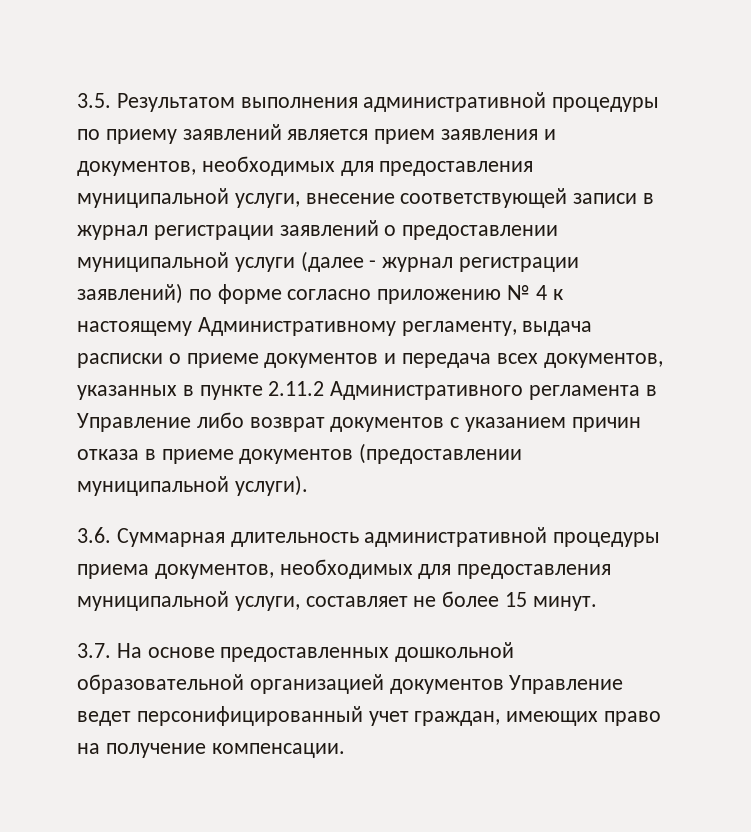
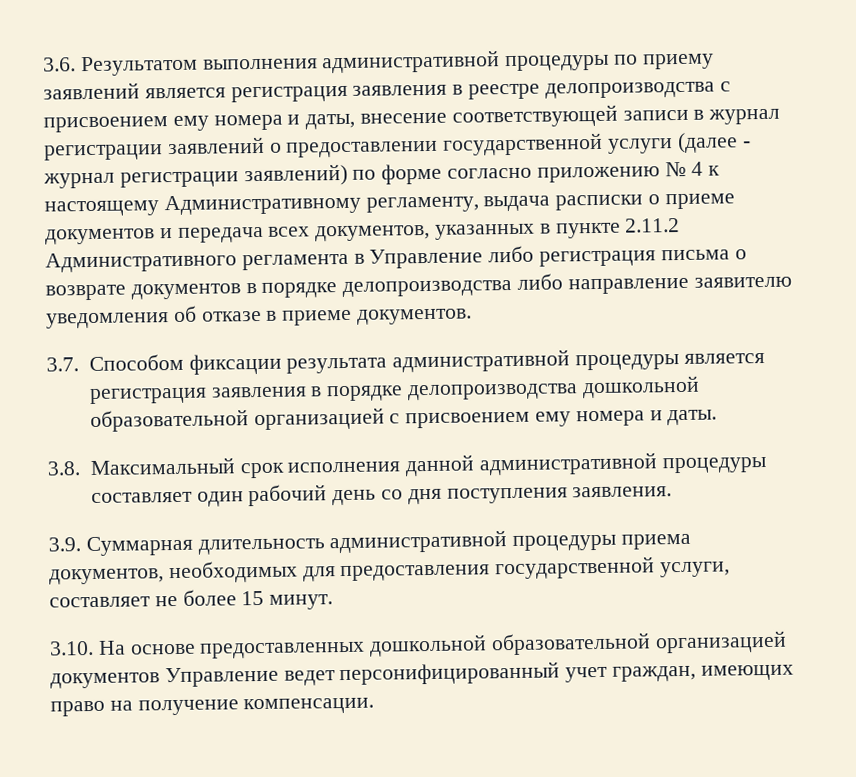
- 3.5. Результатом выполнения административной процедуры по приему заявлений является прием заявления и документов, необходимых для предоставления муниципальной услуги, внесение соответствующей записи в журнал регистрации заявлений о предоставлении муниципальной услуги (далее - журнал регистрации заявлений) по форме согласно приложению № 4 к настоящему Административному регламенту, выдача расписки о приеме документов и передача всех документов, указанных в пункте 2.11.2 Административного регламента в Управление либо возврат документов с указанием причин отказа в приеме документов (предоставлении муниципальной услуги).
- 3.6. Суммарная длительность административной процедуры приема документов, необходимых для предоставления муниципальной услуги, составляет не более 15 минут.
+ 3.6. Результатом выполнения административной процедуры по приему заявлений является регистрация заявления в реестре делопроизводства с присвоением ему номера и даты, внесение соответствующей записи в журнал регистрации заявлений о предоставлении государственной услуги (далее - журнал регистрации заявлений) по форме согласно приложению № 4 к настоящему Административному регламенту, выдача расписки о приеме документов и передача всех документов, указанных в пункте 2.11.2 Административного регламента в Управление либо регистрация письма о возврате документов в порядке делопроизводства либо направление заявителю уведомления об отказе в приеме документов.
+ 3.7. Способом фиксации результата административной процедуры является регистрация заявления в порядке делопроизводства дошкольной образовательной организацией с присвоением ему номера и даты.
+ 3.8. Максимальный срок исполнения данной административной процедуры составляет один рабочий день со дня поступления заявления.
+ 3.9. Суммарная длительность административной процедуры приема документов, необходимых для предоставления государственной услуги, составляет не более 15 минут.
- 3.7. На основе предоставленных дошкольной образовательной организацией документов Управление ведет персонифицированный учет граждан, имеющих право на получение компенсации.
+ 3.10. На основе предоставленных дошкольной образовательной организацией документов Управление ведет персонифицированный учет граждан, имеющих право на получение компенсации.

